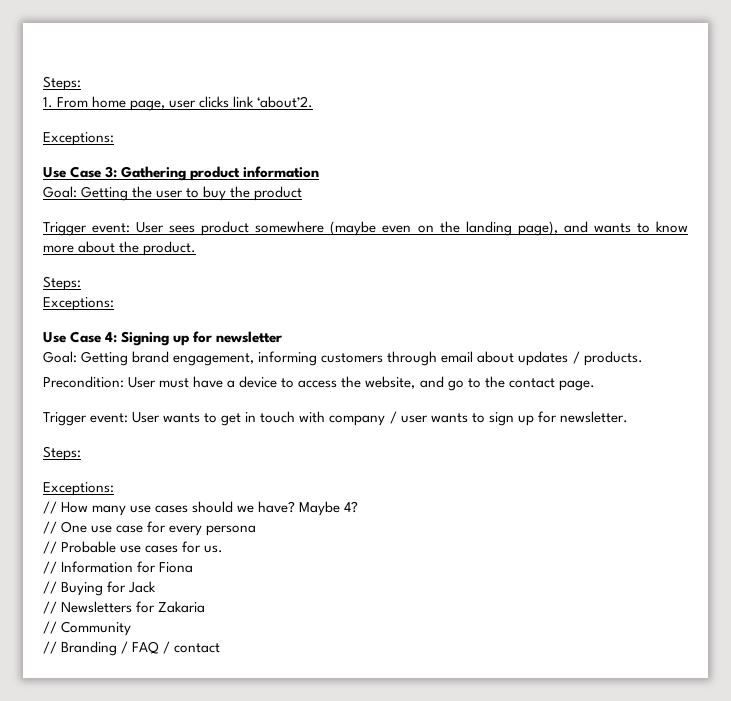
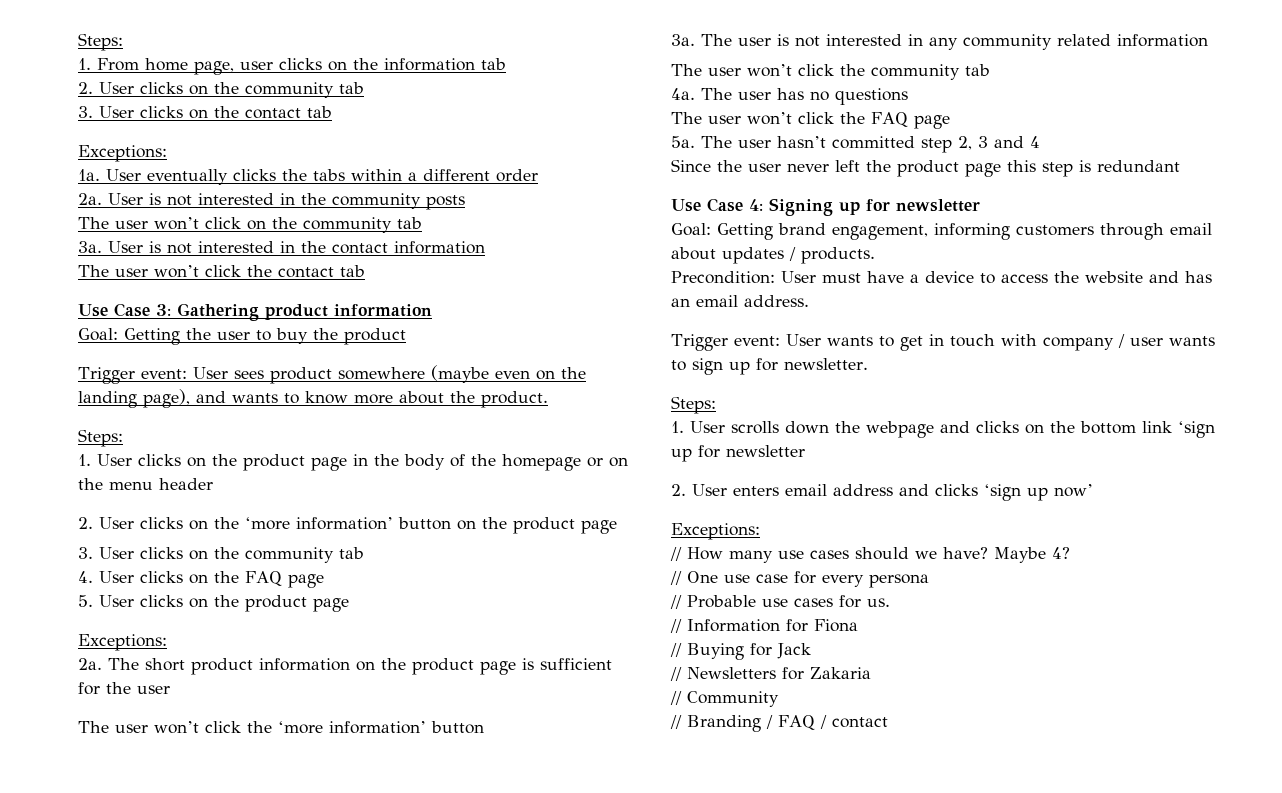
- 1. From home page, user clicks link ‘about’2.
+ 1. From home page, user clicks on the information tab
+ 2. User clicks on the community tab
+ 3. User clicks on the contact tab
  Exceptions:
+ 1a. User eventually clicks the tabs within a different order
+ 2a. User is not interested in the community posts
+ The user won’t click on the community tab
+ 3a. User is not interested in the contact information
+ The user won’t click the contact tab
  Trigger event: User sees product somewhere (maybe even on the landing page), and wants to know more about the product.
  Steps:
+ 1. User clicks on the product page in the body of the homepage or on the menu header
+ 2. User clicks on the ‘more information’ button on the product page
+ 3. User clicks on the community tab
+ 4. User clicks on the FAQ page
+ 5. User clicks on the product page
  Exceptions:
+ 2a. The short product information on the product page is sufficient for the user
+ The user won’t click the ‘more information’ button
+ 3a. The user is not interested in any community related information
+ The user won’t click the community tab
+ 4a. The user has no questions
+ The user won’t click the FAQ page
+ 5a. The user hasn’t committed step 2, 3 and 4
+ Since the user never left the product page this step is redundant
- Precondition: User must have a device to access the website, and go to the contact page.
+ Precondition: User must have a device to access the website and has an email address.
+ 1. User scrolls down the webpage and clicks on the bottom link ‘sign up for newsletter
+ 2. User enters email address and clicks ‘sign up now’

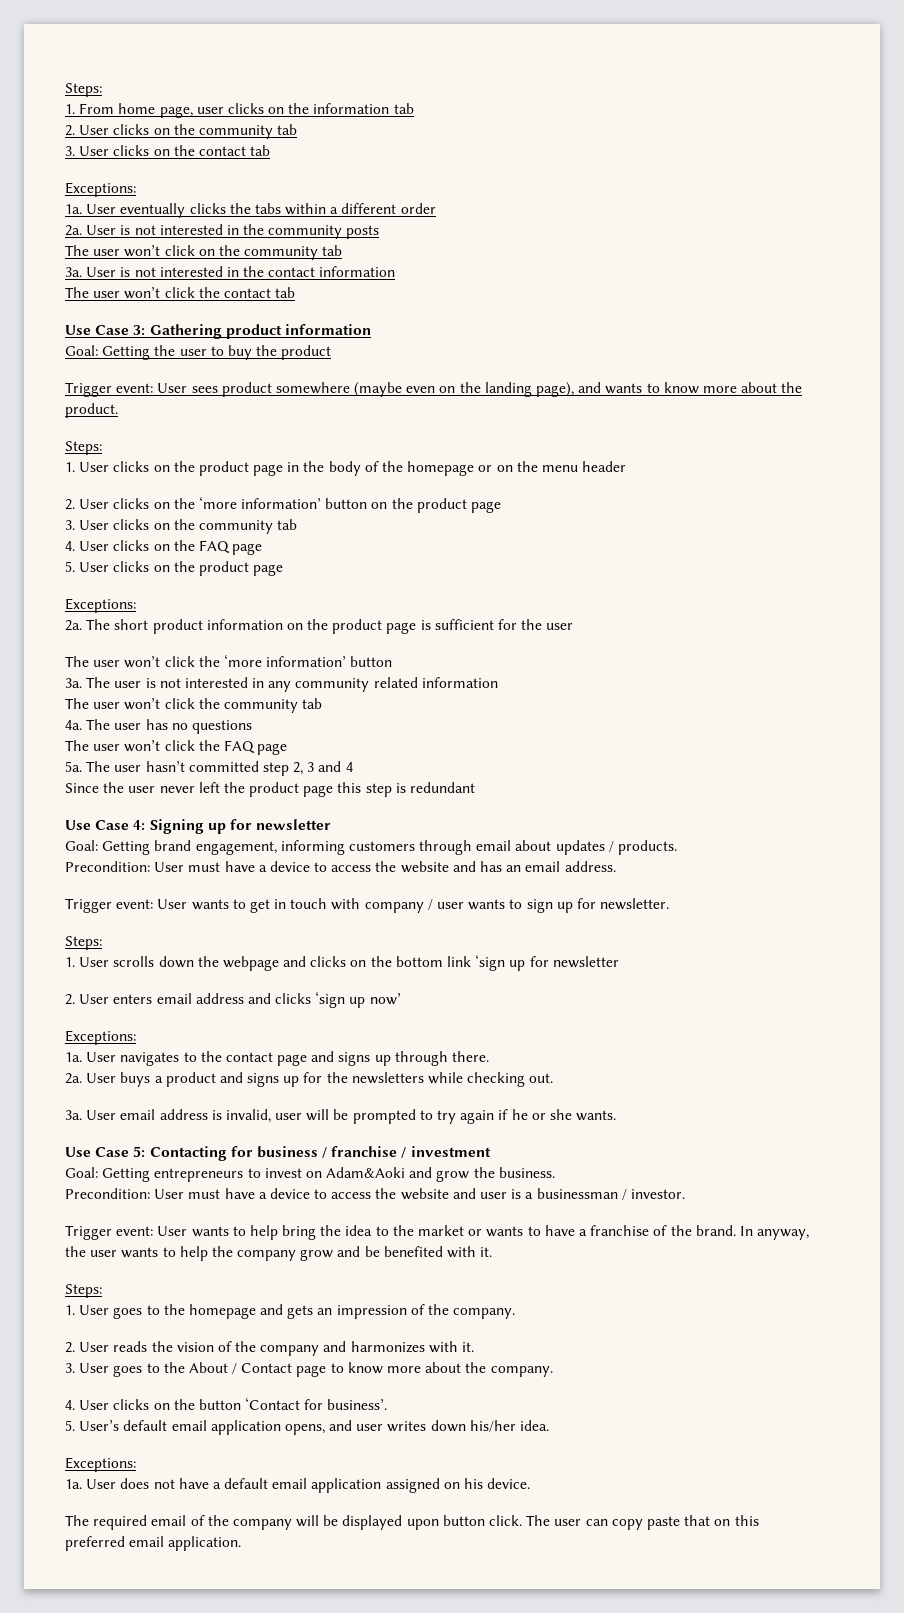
- // How many use cases should we have? Maybe 4?
- // One use case for every persona
- // Probable use cases for us.
- // Information for Fiona
- // Buying for Jack
- // Newsletters for Zakaria
- // Community
- // Branding / FAQ / contact
+ 1a. User navigates to the contact page and signs up through there.
+ 2a. User buys a product and signs up for the newsletters while checking out.
+ 3a. User email address is invalid, user will be prompted to try again if he or she wants.
+ Use Case 5: Contacting for business / franchise / investment
+ Goal: Getting entrepreneurs to invest on Adam&Aoki and grow the business.
+ Precondition: User must have a device to access the website and user is a businessman / investor.
+ Trigger event: User wants to help bring the idea to the market or wants to have a franchise of the brand. In anyway, the user wants to help the company grow and be benefited with it.
+ Steps:
+ 1. User goes to the homepage and gets an impression of the company.
+ 2. User reads the vision of the company and harmonizes with it.
+ 3. User goes to the About / Contact page to know more about the company.
+ 4. User clicks on the button ‘Contact for business’.
+ 5. User’s default email application opens, and user writes down his/her idea.
+ Exceptions:
+ 1a. User does not have a default email application assigned on his device.
+ The required email of the company will be displayed upon button click. The user can copy paste that on this preferred email application.

